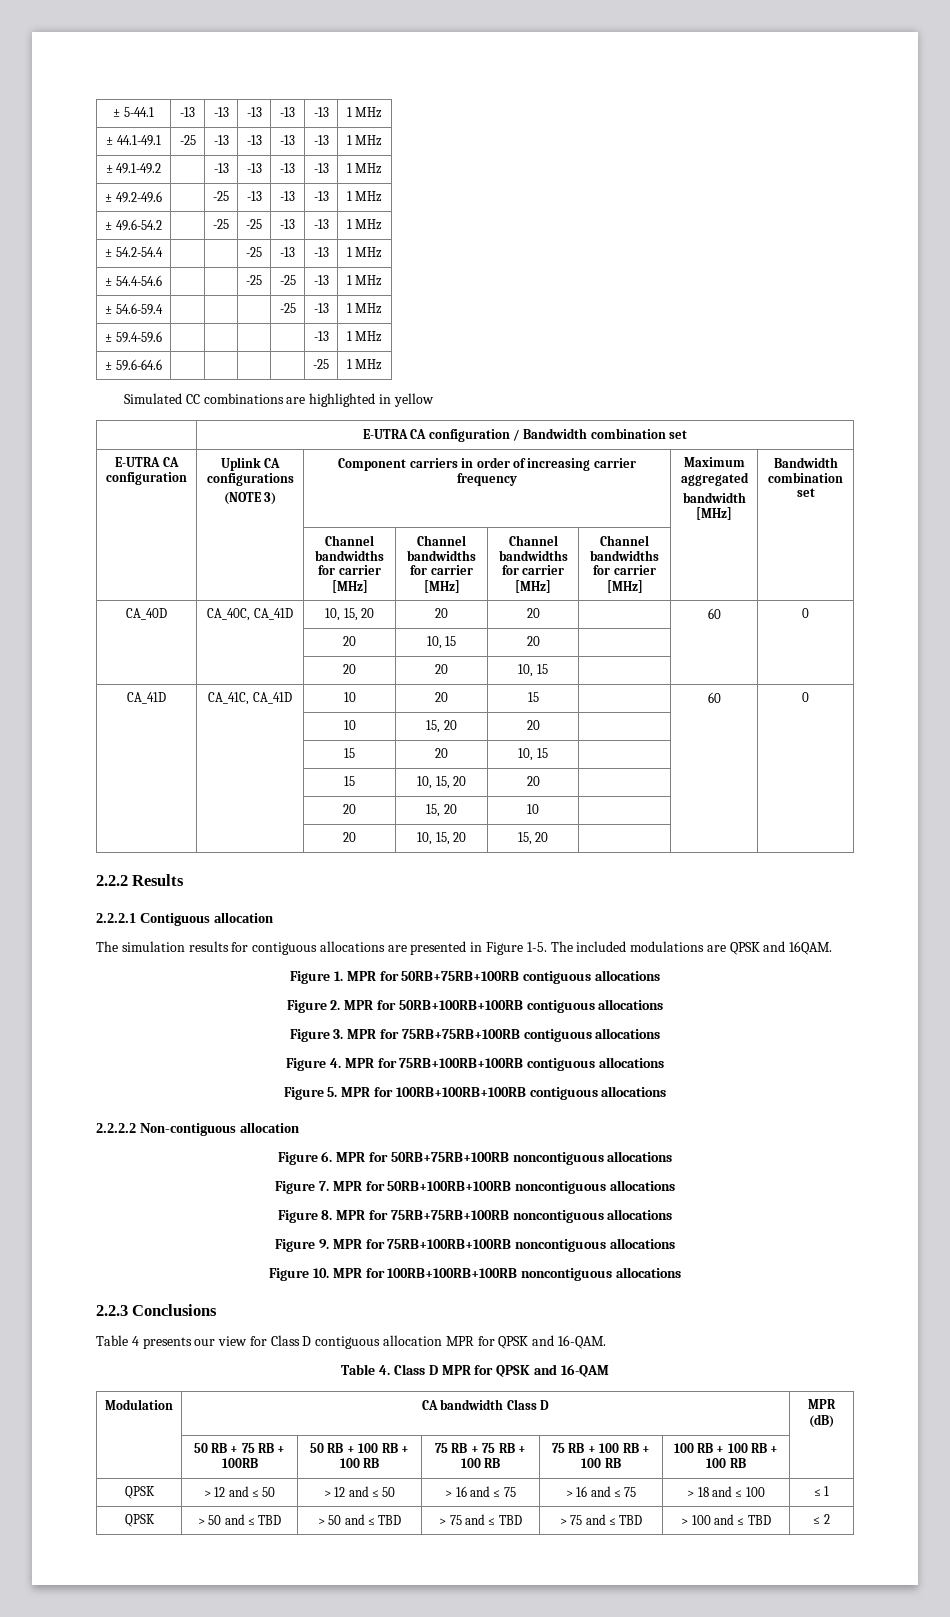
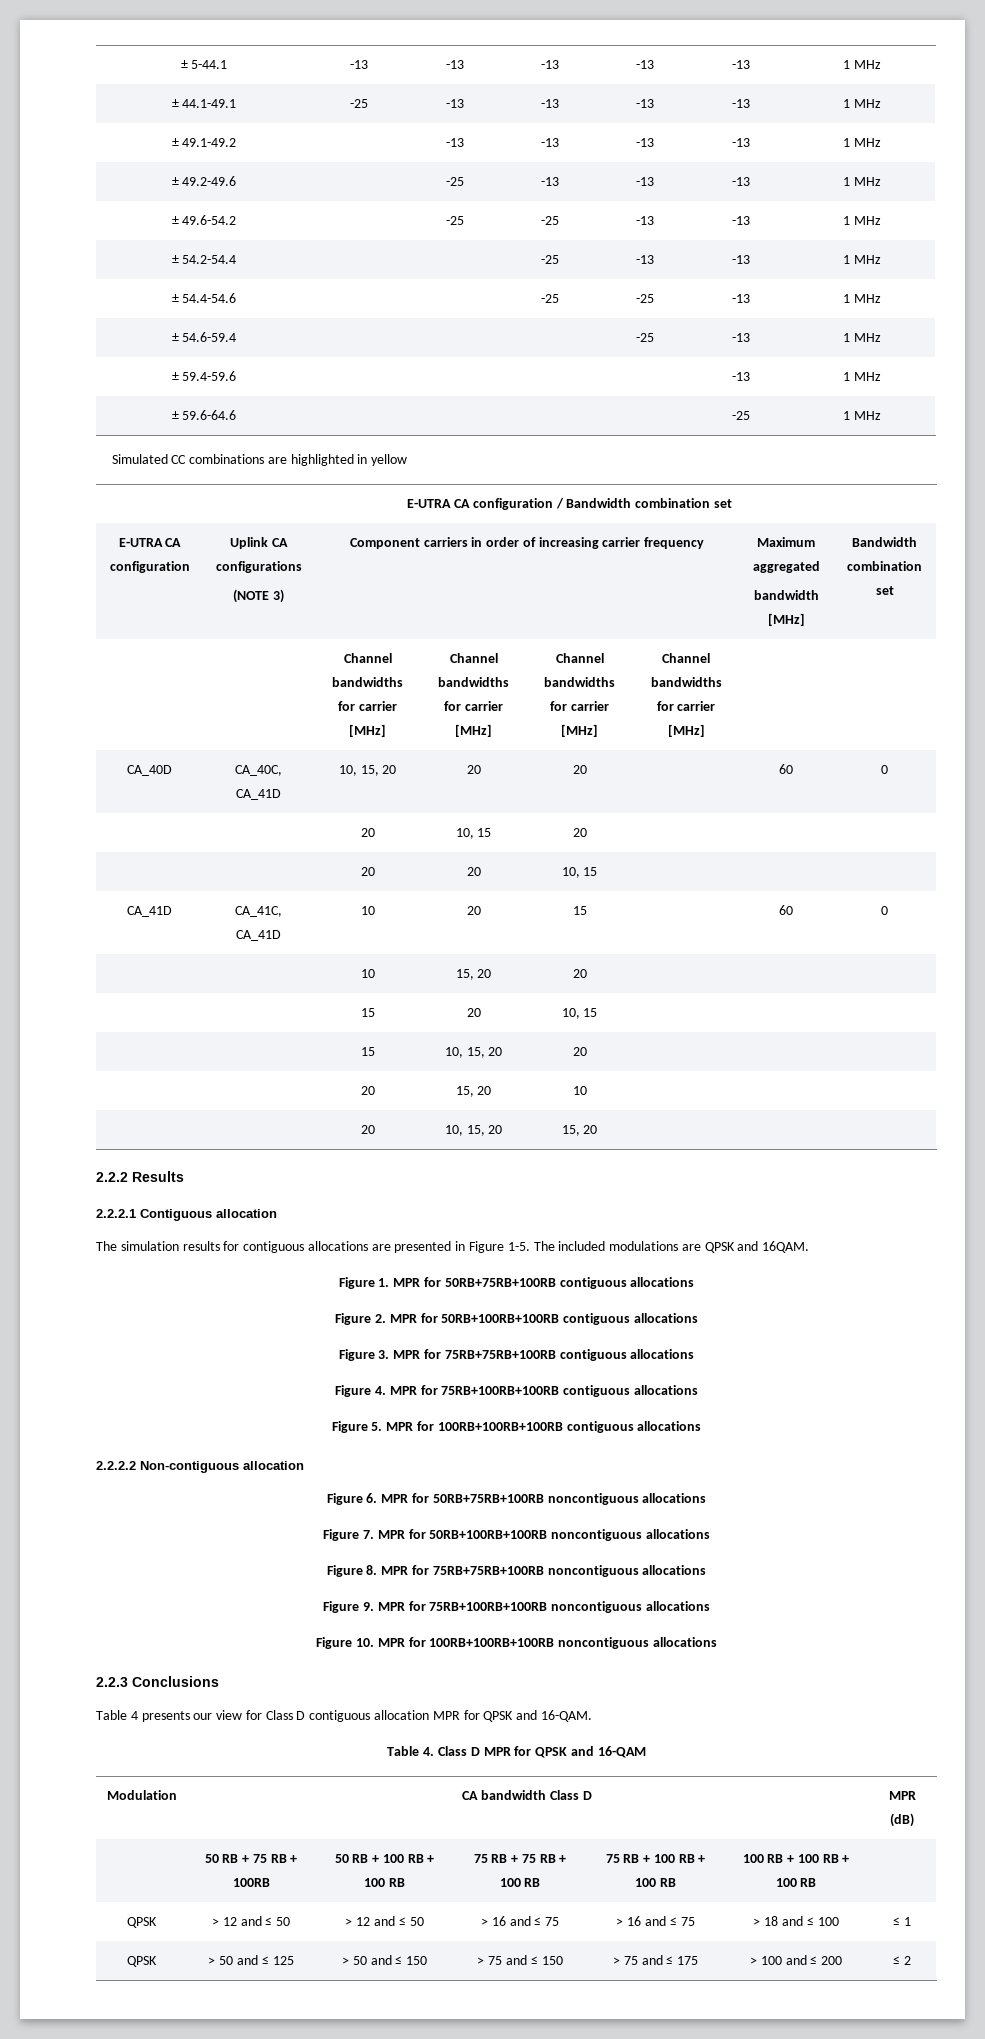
- QPSK | > 50 and ≤ TBD | > 50 and ≤ TBD | > 75 and ≤ TBD | > 75 and ≤ TBD | > 100 and ≤ TBD | ≤ 2
+ QPSK | > 50 and ≤ 125 | > 50 and ≤ 150 | > 75 and ≤ 150 | > 75 and ≤ 175 | > 100 and ≤ 200 | ≤ 2

